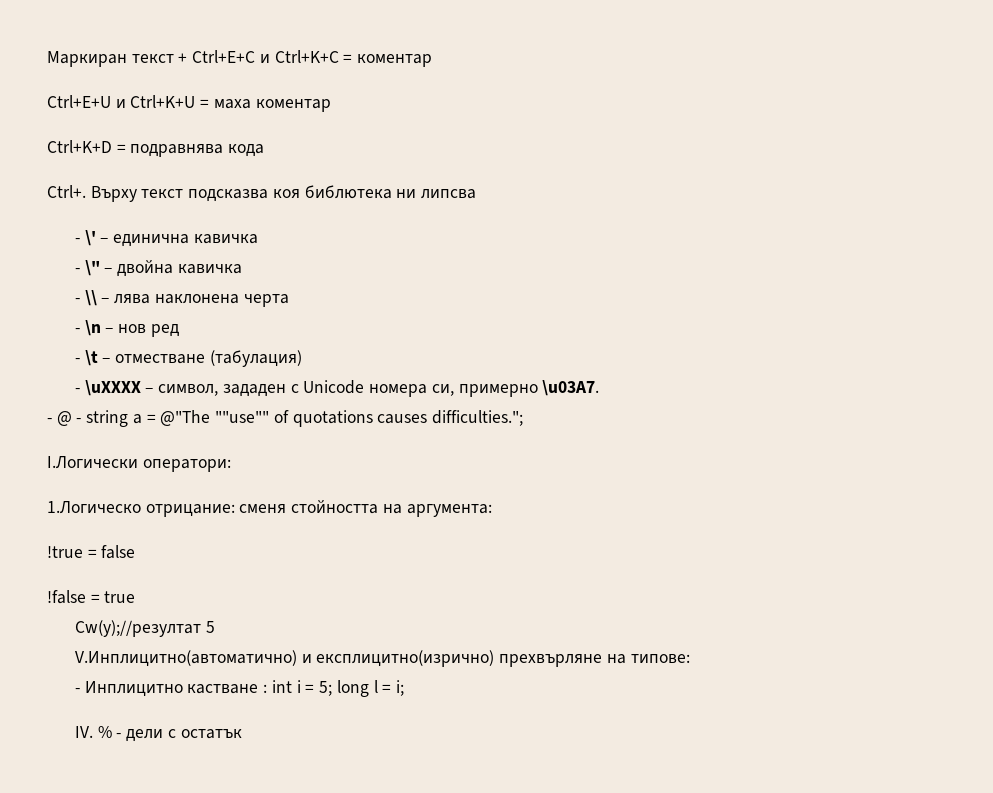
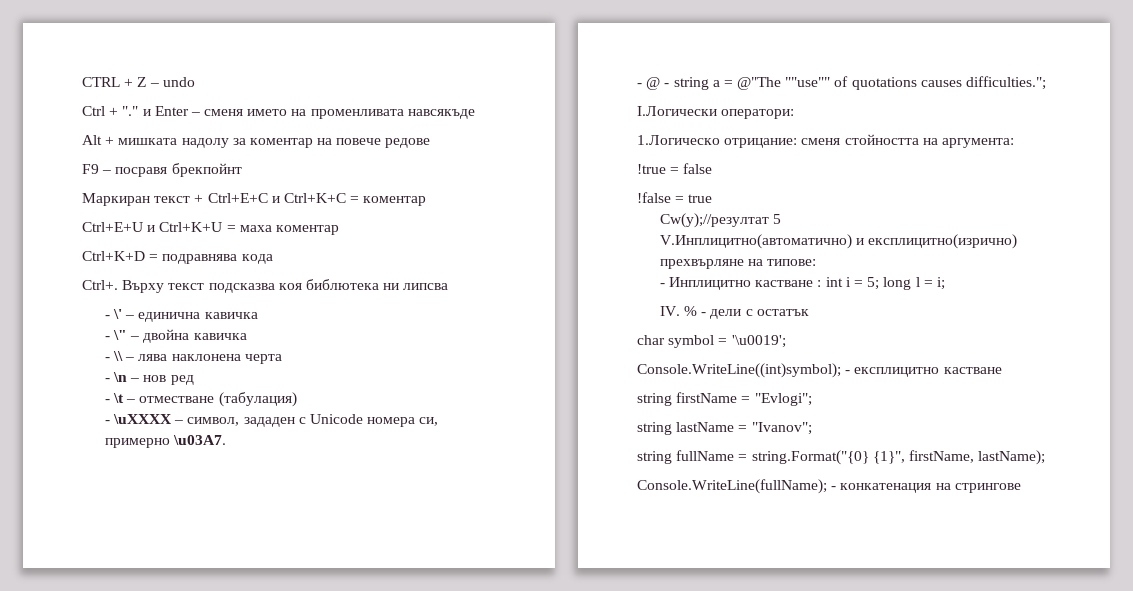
+ CTRL + Z – undo
+ Ctrl + "." и Enter – сменя името на променливата навсякъде
+ Alt + мишката надолу за коментар на повече редове
+ F9 – посравя брекпойнт
+ char symbol = '\u0019';
+ Console.WriteLine((int)symbol); - експлицитно кастване
+ string firstName = "Evlogi";
+ string lastName = "Ivanov";
+ string fullName = string.Format("{0} {1}", firstName, lastName);
+ Console.WriteLine(fullName); - конкатенация на стрингове

